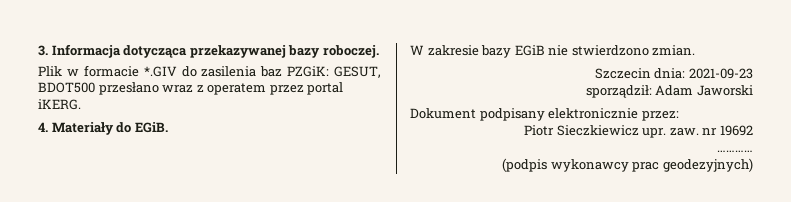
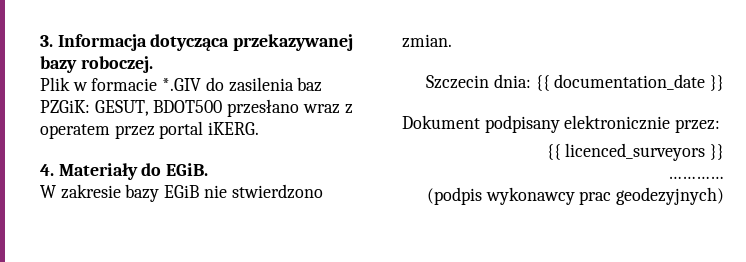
- Szczecin dnia: 2021-09-23
- sporządził: Adam Jaworski
+ Szczecin dnia: {{ documentation_date }}
- Piotr Sieczkiewicz upr. zaw. nr 19692
+ {{ licenced_surveyors }}

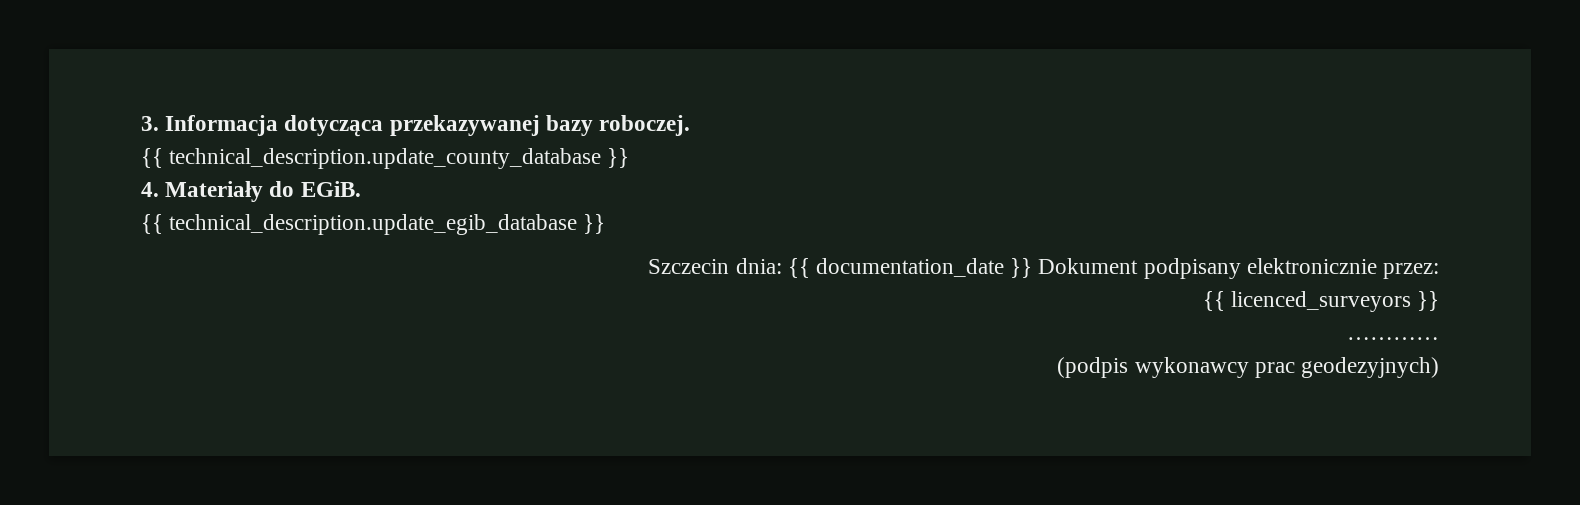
- Plik w formacie *.GIV do zasilenia baz PZGiK: GESUT, BDOT500 przesłano wraz z operatem przez portal iKERG.
+ {{ technical_description.update_county_database }}
  4. Materiały do EGiB.
- W zakresie bazy EGiB nie stwierdzono zmian.
+ {{ technical_description.update_egib_database }}
- Szczecin dnia: {{ documentation_date }}
- Dokument podpisany elektronicznie przez:
+ Szczecin dnia: {{ documentation_date }} Dokument podpisany elektronicznie przez:

